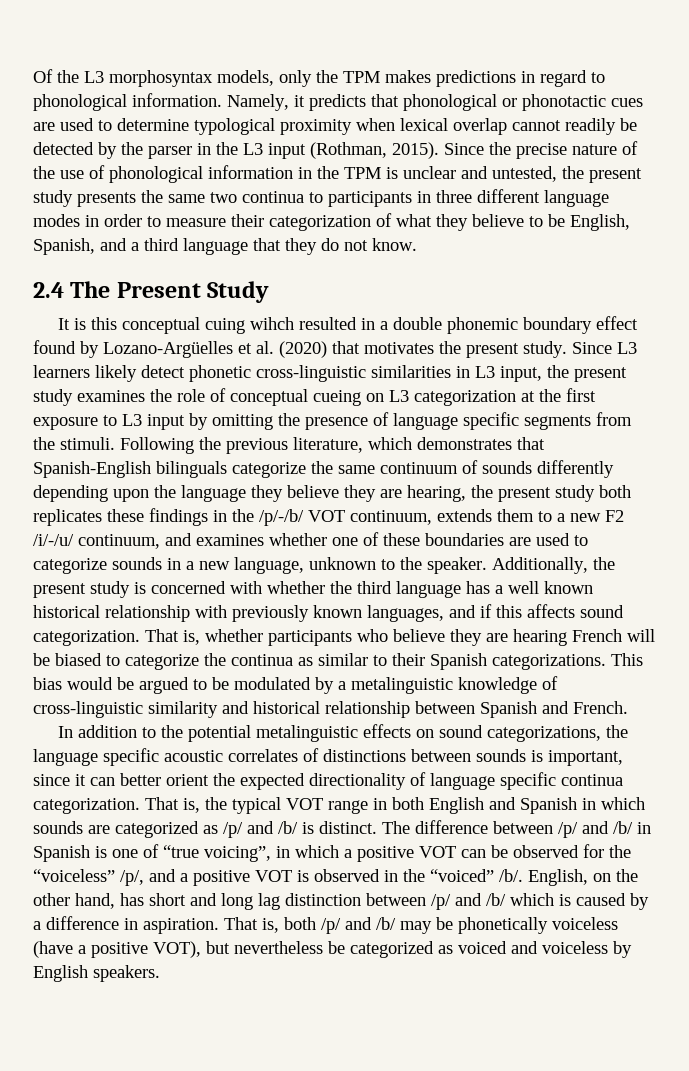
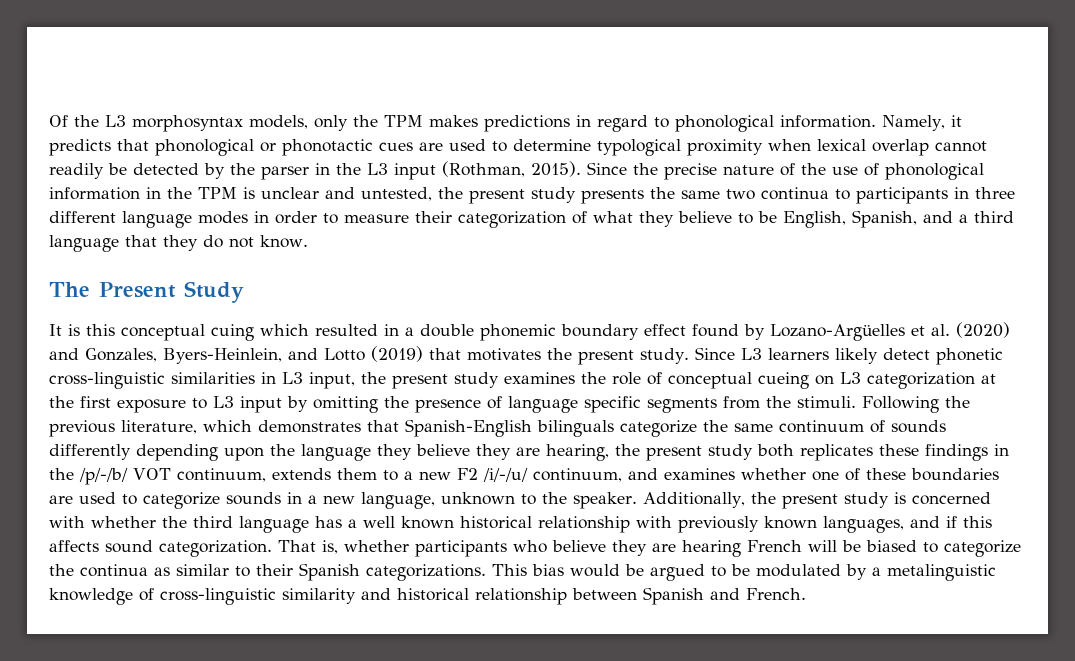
- 2.4 The Present Study
+ The Present Study
- It is this conceptual cuing wihch resulted in a double phonemic boundary effect found by Lozano-Argüelles et al. (2020) that motivates the present study.
+ It is this conceptual cuing which resulted in a double phonemic boundary effect found by Lozano-Argüelles et al. (2020) and Gonzales, Byers-Heinlein, and Lotto (2019) that motivates the present study.
- In addition to the potential metalinguistic effects on sound categorizations, the language specific acoustic correlates of distinctions between sounds is important, since it can better orient the expected directionality of language specific continua categorization. That is, the typical VOT range in both English and Spanish in which sounds are categorized as /p/ and /b/ is distinct. The difference between /p/ and /b/ in Spanish is one of “true voicing”, in which a positive VOT can be observed for the “voiceless” /p/, and a positive VOT is observed in the “voiced” /b/. English, on the other hand, has short and long lag distinction between /p/ and /b/ which is caused by a difference in aspiration. That is, both /p/ and /b/ may be phonetically voiceless (have a positive VOT), but nevertheless be categorized as voiced and voiceless by English speakers.

